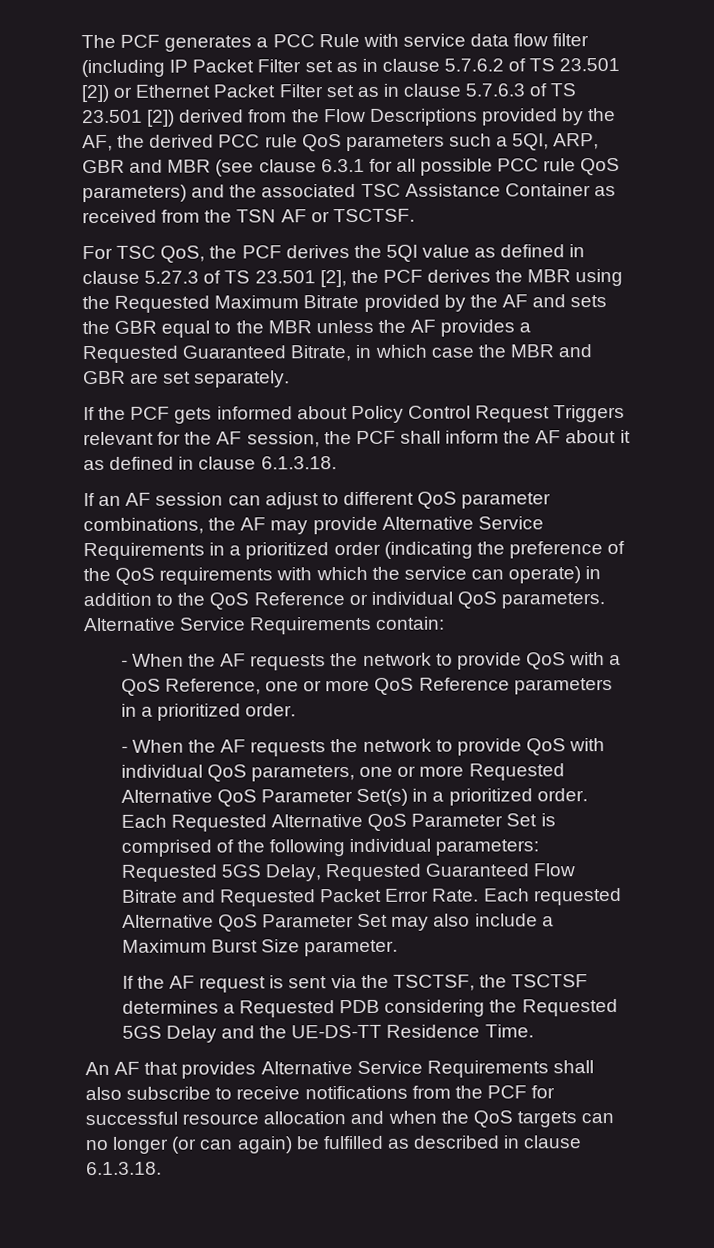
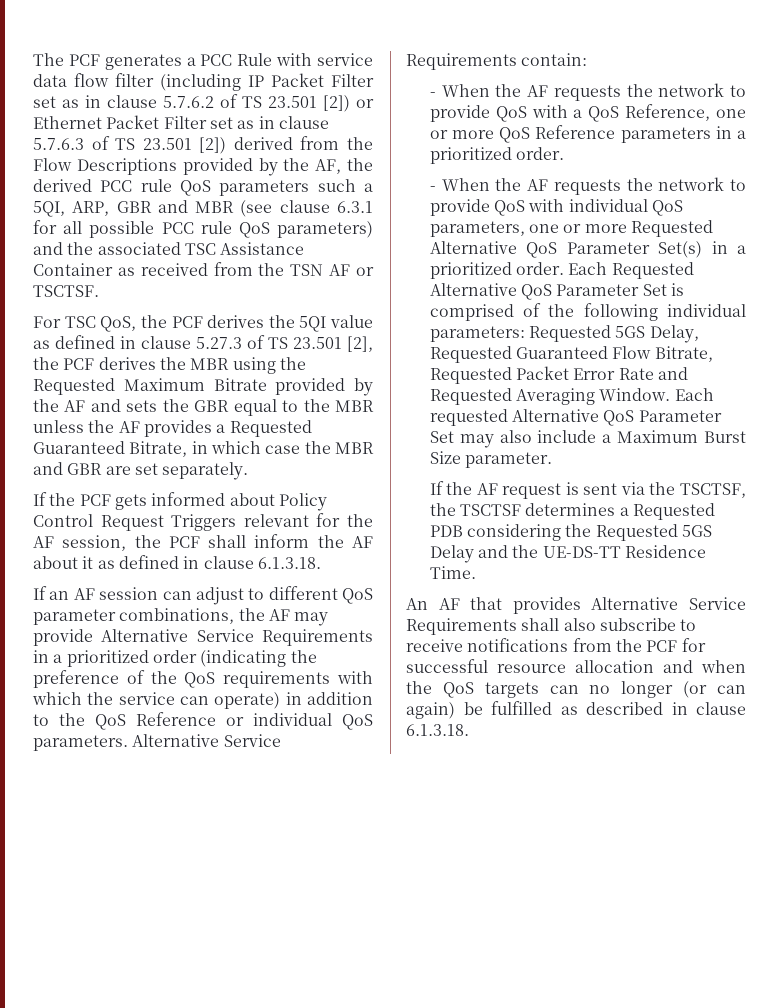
- Each Requested Alternative QoS Parameter Set is comprised of the following individual parameters: Requested 5GS Delay, Requested Guaranteed Flow Bitrate and Requested Packet Error Rate.
+ Each Requested Alternative QoS Parameter Set is comprised of the following individual parameters: Requested 5GS Delay, Requested Guaranteed Flow Bitrate, Requested Packet Error Rate and Requested Averaging Window.

